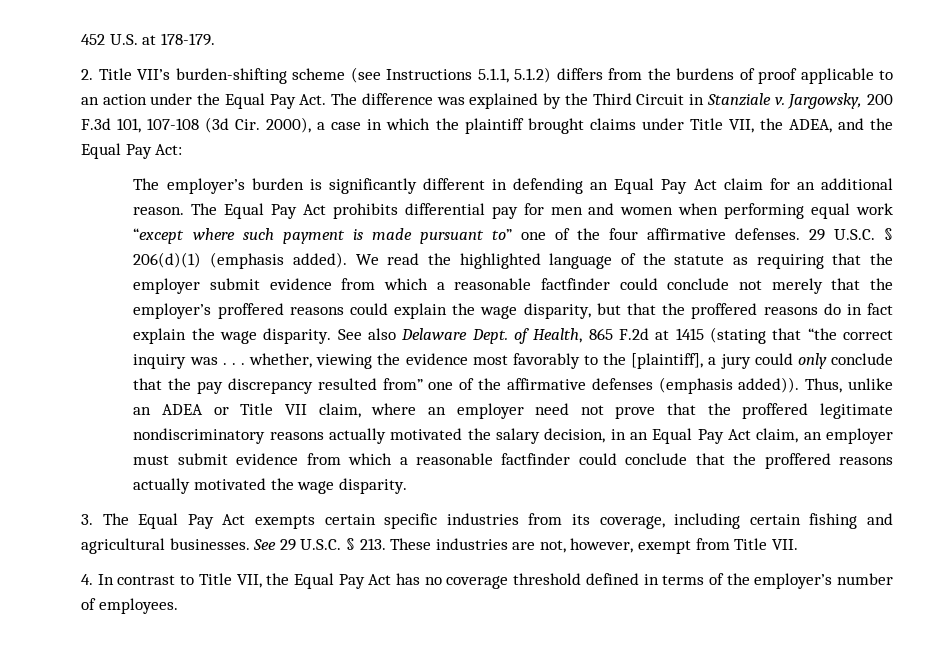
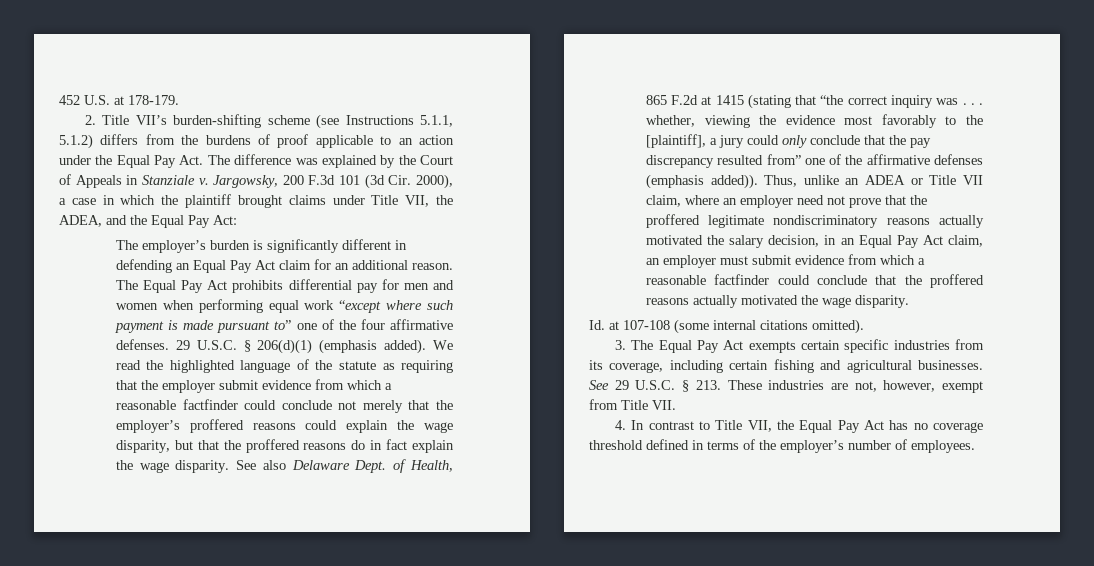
- 2. Title VII’s burden-shifting scheme (see Instructions 5.1.1, 5.1.2) differs from the burdens of proof applicable to an action under the Equal Pay Act. The difference was explained by the Third Circuit in Stanziale v.
+ 2. Title VII’s burden-shifting scheme (see Instructions 5.1.1, 5.1.2) differs from the burdens of proof applicable to an action under the Equal Pay Act. The difference was explained by the Court of Appeals in Stanziale v.
- Jargowsky, 200 F.3d 101, 107-108 (3d Cir. 2000), a case in which the plaintiff brought claims under Title VII, the ADEA, and the Equal Pay Act:
+ Jargowsky, 200 F.3d 101 (3d Cir. 2000), a case in which the plaintiff brought claims under Title VII, the ADEA, and the Equal Pay Act:
+ Id. at 107-108 (some internal citations omitted).

